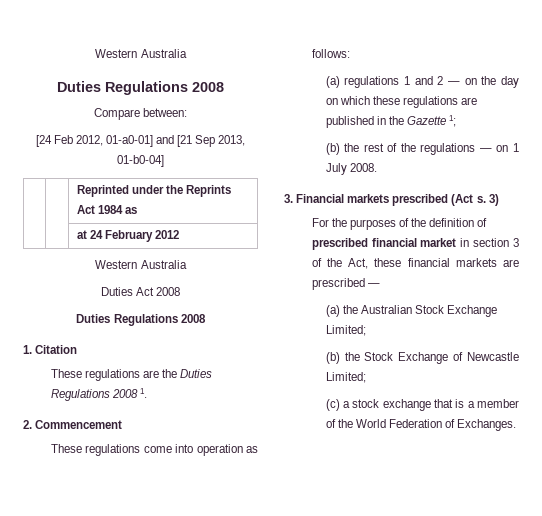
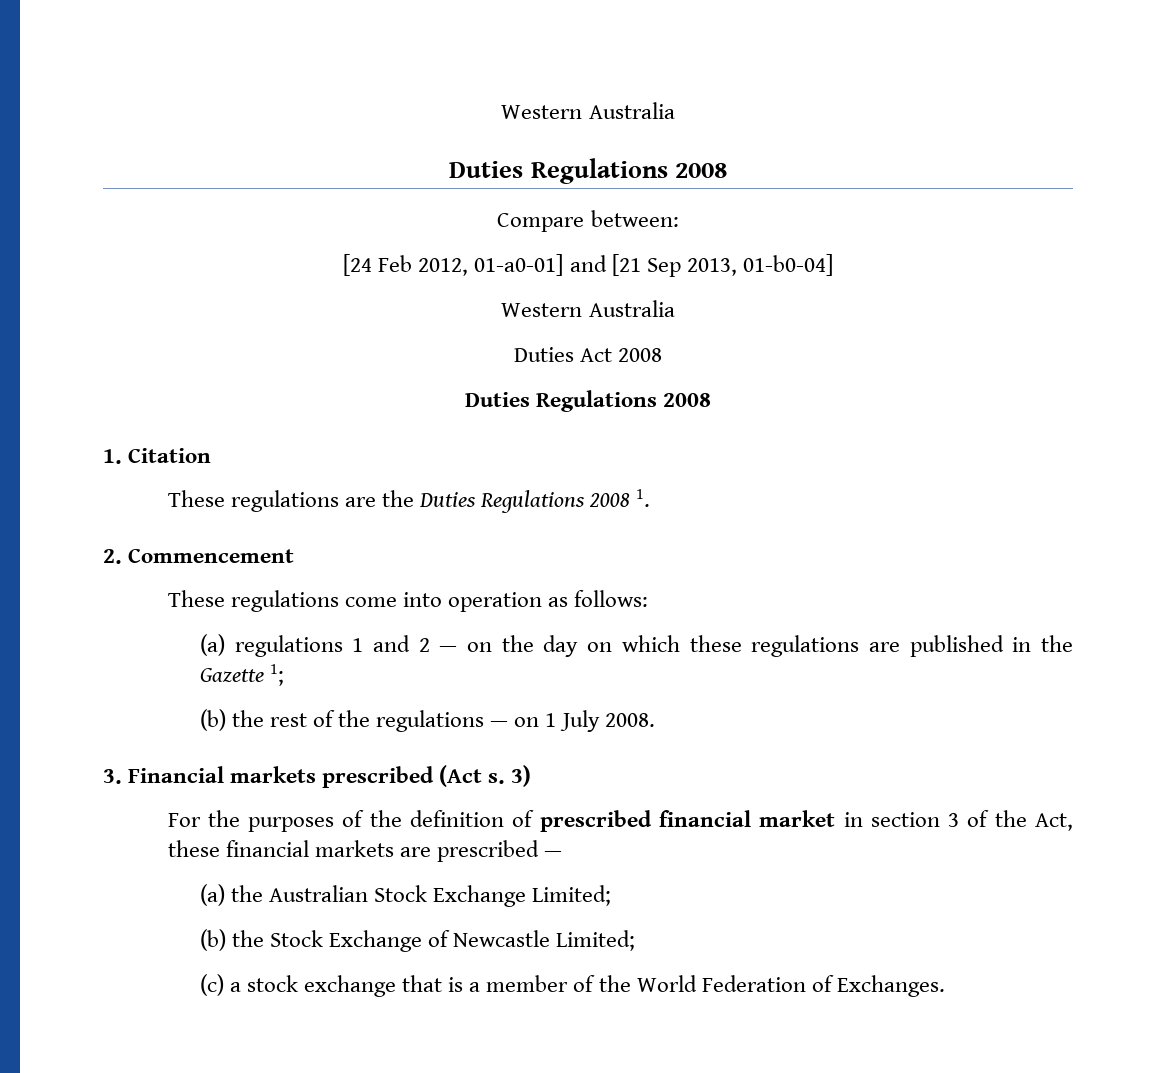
- | | Reprinted under the Reprints Act 1984 as
- | | at 24 February 2012

